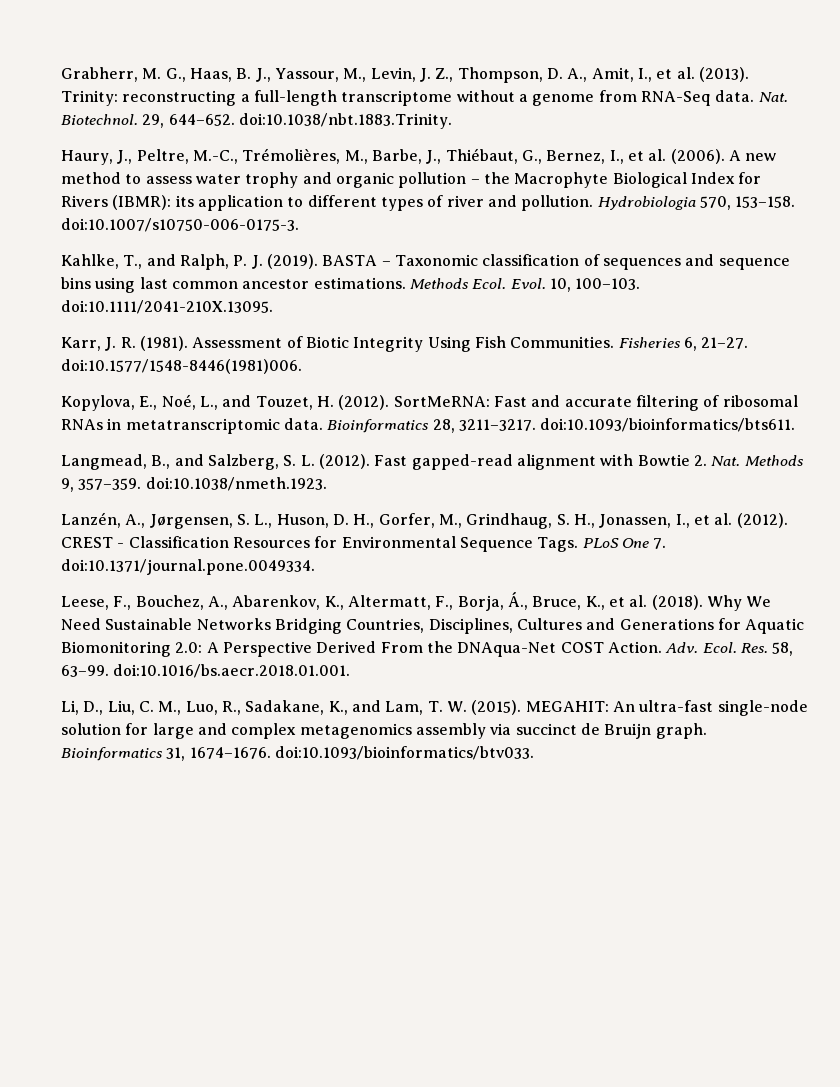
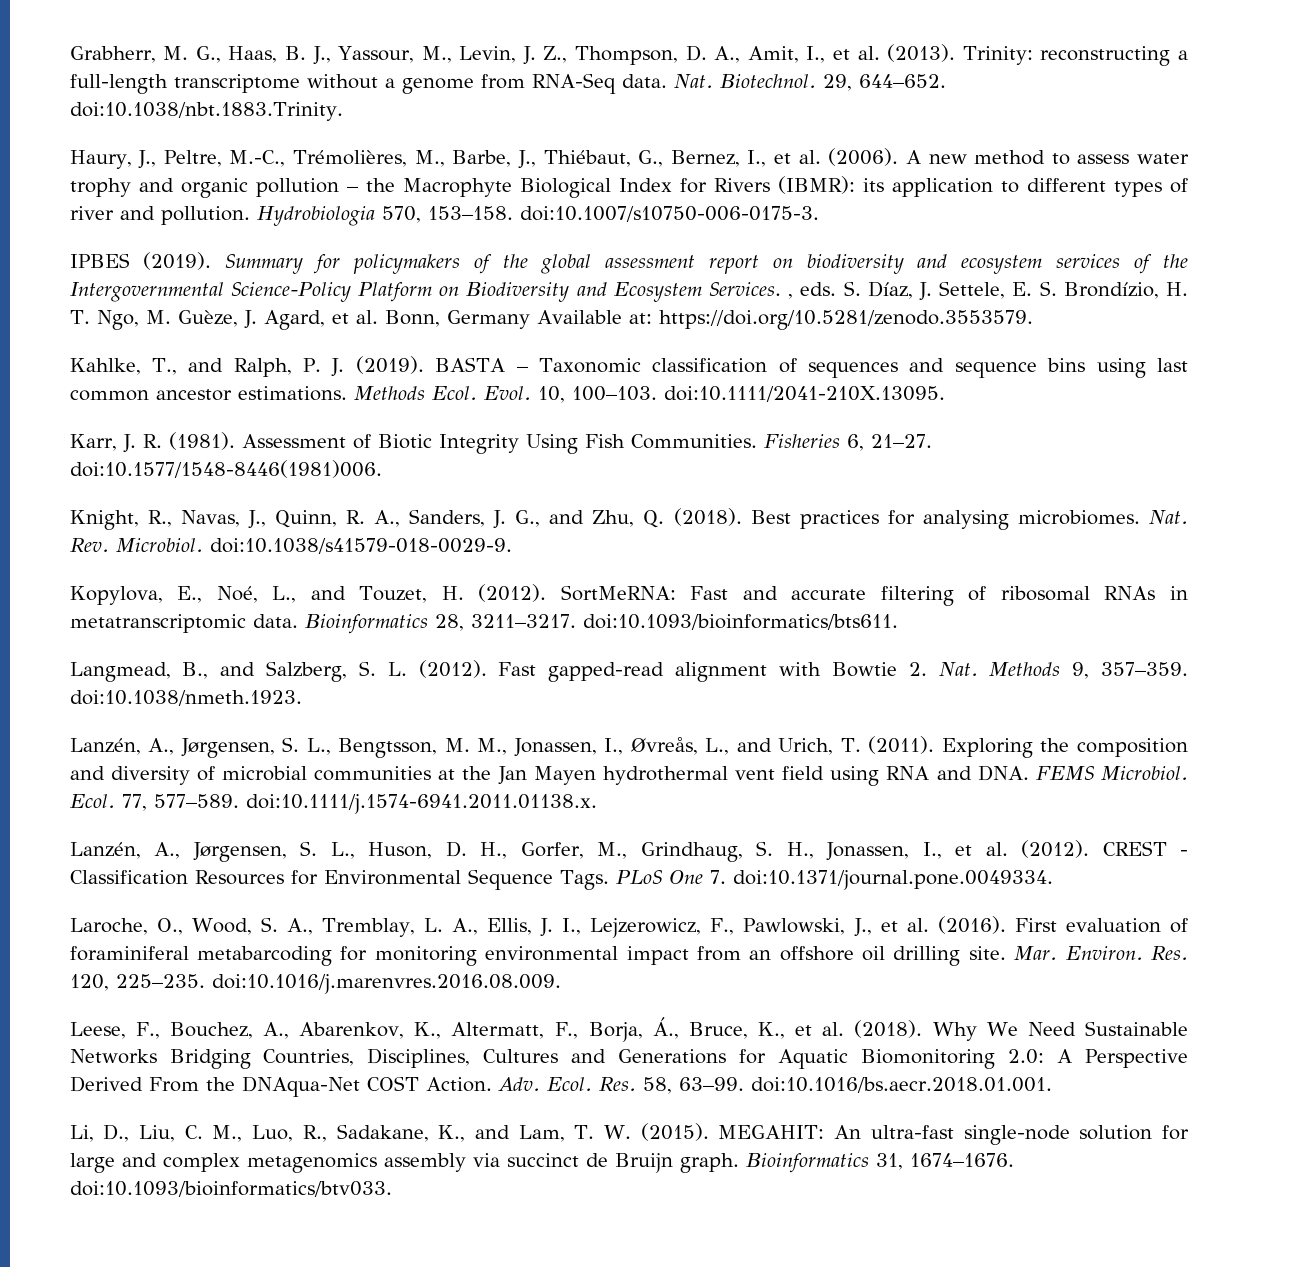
+ IPBES (2019). Summary for policymakers of the global assessment report on biodiversity and ecosystem services of the Intergovernmental Science-Policy Platform on Biodiversity and Ecosystem Services. , eds. S. Díaz, J. Settele, E. S. Brondízio, H. T. Ngo, M. Guèze, J. Agard, et al. Bonn, Germany Available at: https://doi.org/10.5281/zenodo.3553579.
+ Knight, R., Navas, J., Quinn, R. A., Sanders, J. G., and Zhu, Q. (2018). Best practices for analysing microbiomes. Nat. Rev. Microbiol. doi:10.1038/s41579-018-0029-9.
+ Lanzén, A., Jørgensen, S. L., Bengtsson, M. M., Jonassen, I., Øvreås, L., and Urich, T. (2011). Exploring the composition and diversity of microbial communities at the Jan Mayen hydrothermal vent field using RNA and DNA. FEMS Microbiol. Ecol. 77, 577–589. doi:10.1111/j.1574-6941.2011.01138.x.
+ Laroche, O., Wood, S. A., Tremblay, L. A., Ellis, J. I., Lejzerowicz, F., Pawlowski, J., et al. (2016). First evaluation of foraminiferal metabarcoding for monitoring environmental impact from an offshore oil drilling site. Mar. Environ. Res. 120, 225–235. doi:10.1016/j.marenvres.2016.08.009.

